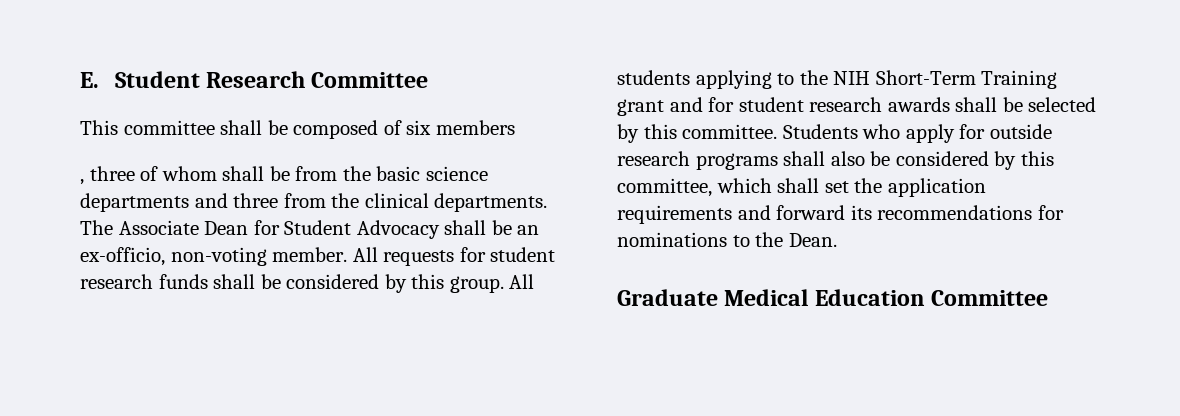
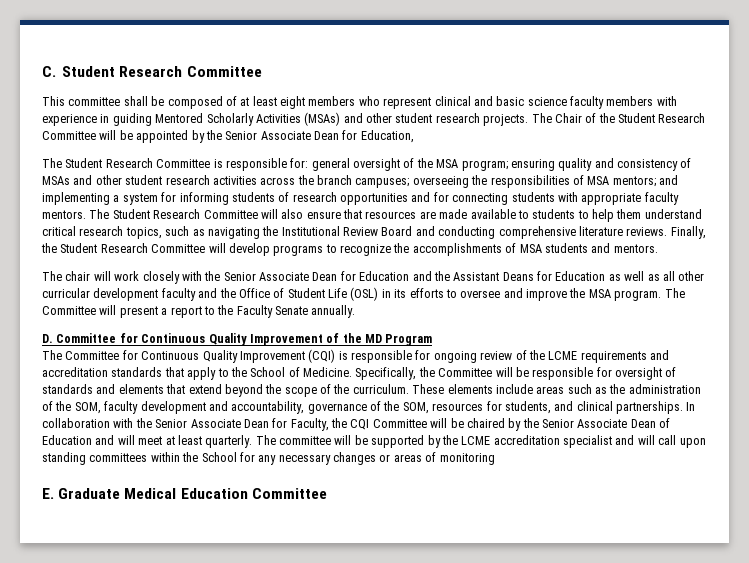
- E. Student Research Committee
+ C. Student Research Committee
- This committee shall be composed of six members
- , three of whom shall be from the basic science departments and three from the clinical departments. The Associate Dean for Student Advocacy shall be an ex-officio, non-voting member. All requests for student research funds shall be considered by this group. All students applying to the NIH Short-Term Training grant and for student research awards shall be selected by this committee. Students who apply for outside research programs shall also be considered by this committee, which shall set the application requirements and forward its recommendations for nominations to the Dean.
- Graduate Medical Education Committee
+ This committee shall be composed of at least eight members who represent clinical and basic science faculty members with experience in guiding Mentored Scholarly Activities (MSAs) and other student research projects. The Chair of the Student Research Committee will be appointed by the Senior Associate Dean for Education,
+ The Student Research Committee is responsible for: general oversight of the MSA program; ensuring quality and consistency of MSAs and other student research activities across the branch campuses; overseeing the responsibilities of MSA mentors; and implementing a system for informing students of research opportunities and for connecting students with appropriate faculty mentors. The Student Research Committee will also ensure that resources are made available to students to help them understand critical research topics, such as navigating the Institutional Review Board and conducting comprehensive literature reviews. Finally, the Student Research Committee will develop programs to recognize the accomplishments of MSA students and mentors.
+ The chair will work closely with the Senior Associate Dean for Education and the Assistant Deans for Education as well as all other curricular development faculty and the Office of Student Life (OSL) in its efforts to oversee and improve the MSA program. The Committee will present a report to the Faculty Senate annually.
+ D. Committee for Continuous Quality Improvement of the MD Program
+ The Committee for Continuous Quality Improvement (CQI) is responsible for ongoing review of the LCME requirements and accreditation standards that apply to the School of Medicine. Specifically, the Committee will be responsible for oversight of standards and elements that extend beyond the scope of the curriculum. These elements include areas such as the administration of the SOM, faculty development and accountability, governance of the SOM, resources for students, and clinical partnerships. In collaboration with the Senior Associate Dean for Faculty, the CQI Committee will be chaired by the Senior Associate Dean of Education and will meet at least quarterly. The committee will be supported by the LCME accreditation specialist and will call upon standing committees within the School for any necessary changes or areas of monitoring
+ E. Graduate Medical Education Committee

